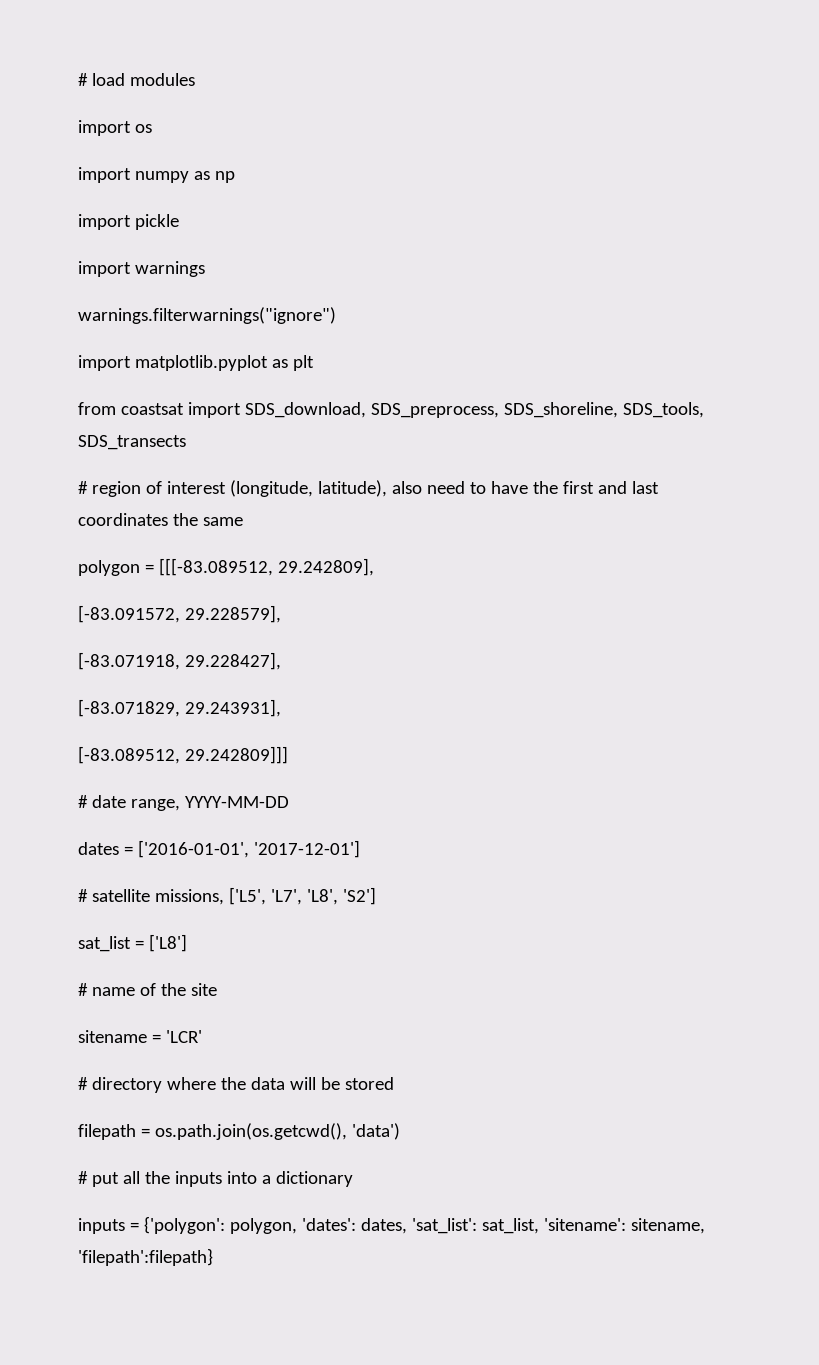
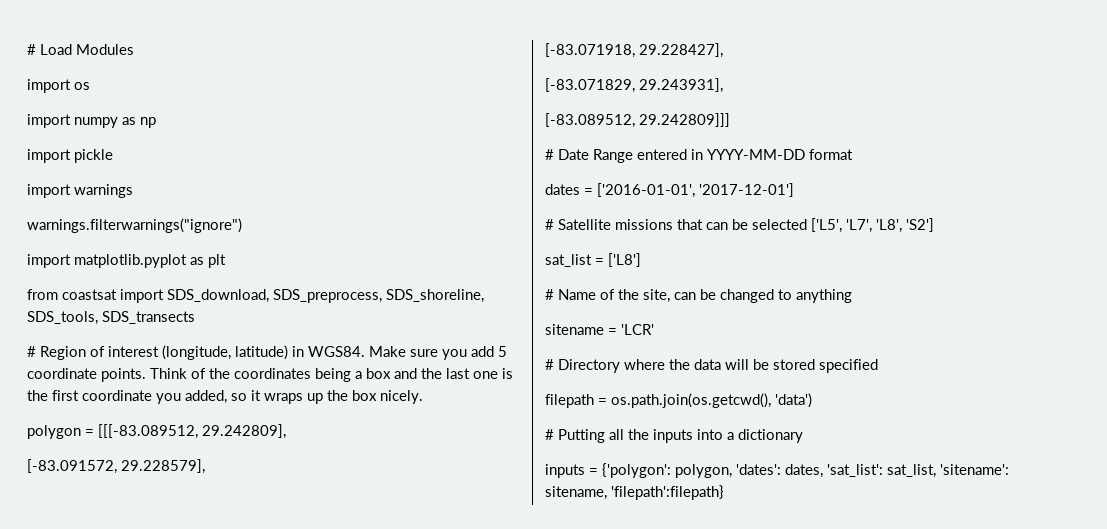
- # load modules
+ # Load Modules
- # region of interest (longitude, latitude), also need to have the first and last coordinates the same
+ # Region of interest (longitude, latitude) in WGS84. Make sure you add 5 coordinate points. Think of the coordinates being a box and the last one is the first coordinate you added, so it wraps up the box nicely.
- # date range, YYYY-MM-DD
+ # Date Range entered in YYYY-MM-DD format
- # satellite missions, ['L5', 'L7', 'L8', 'S2']
+ # Satellite missions that can be selected ['L5', 'L7', 'L8', 'S2']
- # name of the site
+ # Name of the site, can be changed to anything
- # directory where the data will be stored
+ # Directory where the data will be stored specified
- # put all the inputs into a dictionary
+ # Putting all the inputs into a dictionary

